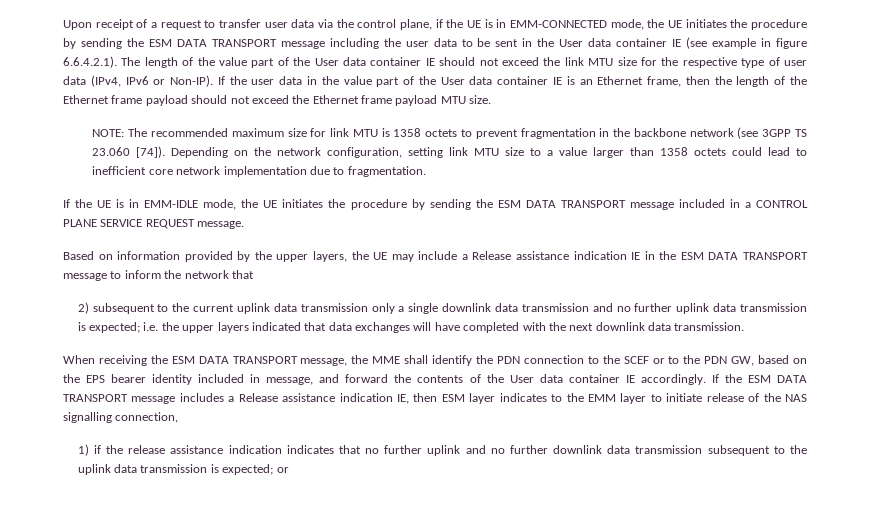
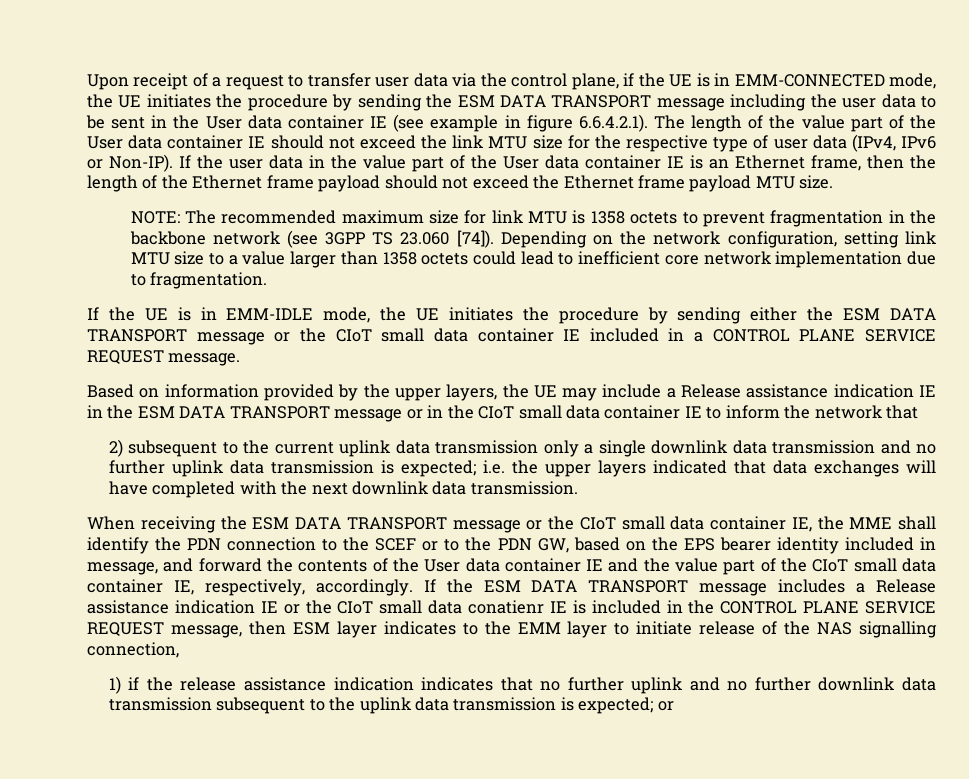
- If the UE is in EMM-IDLE mode, the UE initiates the procedure by sending the ESM DATA TRANSPORT message included in a CONTROL PLANE SERVICE REQUEST message.
+ If the UE is in EMM-IDLE mode, the UE initiates the procedure by sending either the ESM DATA TRANSPORT message or the CIoT small data container IE included in a CONTROL PLANE SERVICE REQUEST message.
- Based on information provided by the upper layers, the UE may include a Release assistance indication IE in the ESM DATA TRANSPORT message to inform the network that
+ Based on information provided by the upper layers, the UE may include a Release assistance indication IE in the ESM DATA TRANSPORT message or in the CIoT small data container IE to inform the network that
- When receiving the ESM DATA TRANSPORT message, the MME shall identify the PDN connection to the SCEF or to the PDN GW, based on the EPS bearer identity included in message, and forward the contents of the User data container IE accordingly.
+ When receiving the ESM DATA TRANSPORT message or the CIoT small data container IE, the MME shall identify the PDN connection to the SCEF or to the PDN GW, based on the EPS bearer identity included in message, and forward the contents of the User data container IE and the value part of the CIoT small data container IE, respectively, accordingly.
- If the ESM DATA TRANSPORT message includes a Release assistance indication IE, then ESM layer indicates to the EMM layer to initiate release of the NAS signalling connection,
+ If the ESM DATA TRANSPORT message includes a Release assistance indication IE or the CIoT small data conatienr IE is included in the CONTROL PLANE SERVICE REQUEST message, then ESM layer indicates to the EMM layer to initiate release of the NAS signalling connection,

